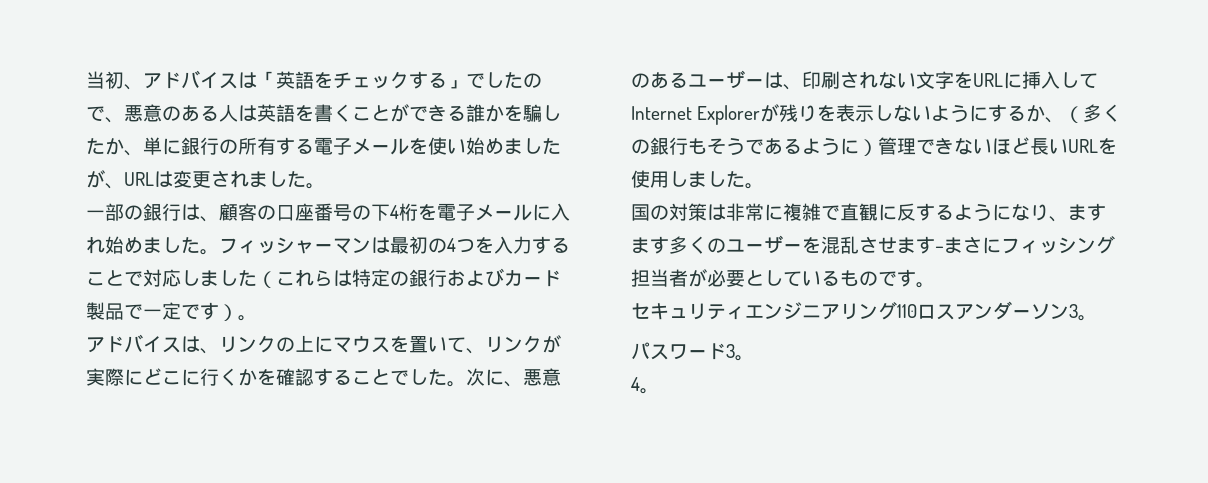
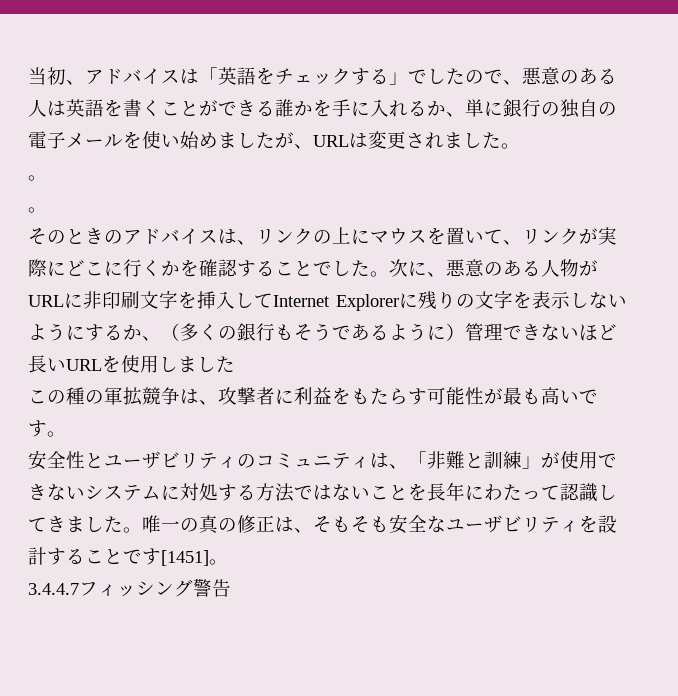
- 当初、アドバイスは「英語をチェックする」でしたので、悪意のある人は英語を書くことができる誰かを騙したか、単に銀行の所有する電子メールを使い始めましたが、URLは変更されました。
- 一部の銀行は、顧客の口座番号の下4桁を電子メールに入れ始めました。フィッシャーマンは最初の4つを入力することで対応しました（これらは特定の銀行およびカード製品で一定です）。
- アドバイスは、リンクの上にマウスを置いて、リンクが実際にどこに行くかを確認することでした。
+ 当初、アドバイスは「英語をチェックする」でしたので、悪意のある人は英語を書くことができる誰かを手に入れるか、単に銀行の独自の電子メールを使い始めましたが、URLは変更されました。
+ 。
+ 。
+ そのときのアドバイスは、リンクの上にマウスを置いて、リンクが実際にどこに行くかを確認することでした。
- 次に、悪意のあるユーザーは、印刷されない文字をURLに挿入してInternet Explorerが残りを表示しないようにするか、（多くの銀行もそうであるように）管理できないほど長いURLを使用しました。
- 国の対策は非常に複雑で直観に反するようになり、ますます多くのユーザーを混乱させます–まさにフィッシング担当者が必要としているものです。
- セキュリティエンジニアリング110ロスアンダーソン3。
- パスワード3。
- 4。
+ 次に、悪意のある人物がURLに非印刷文字を挿入してInternet Explorerに残りの文字を表示しないようにするか、（多くの銀行もそうであるように）管理できないほど長いURLを使用しました
+ この種の軍拡競争は、攻撃者に利益をもたらす可能性が最も高いです。
+ 安全性とユーザビリティのコミュニティは、「非難と訓練」が使用できないシステムに対処する方法ではないことを長年にわたって認識してきました。唯一の真の修正は、そもそも安全なユーザビリティを設計することです[1451]。
+ 3.4.4.7フィッシング警告

